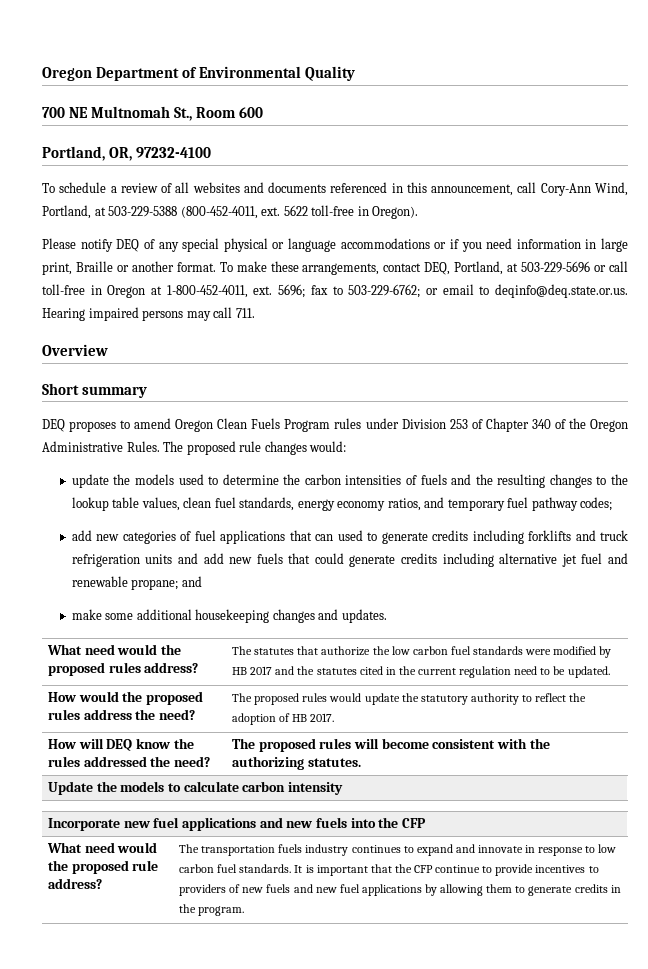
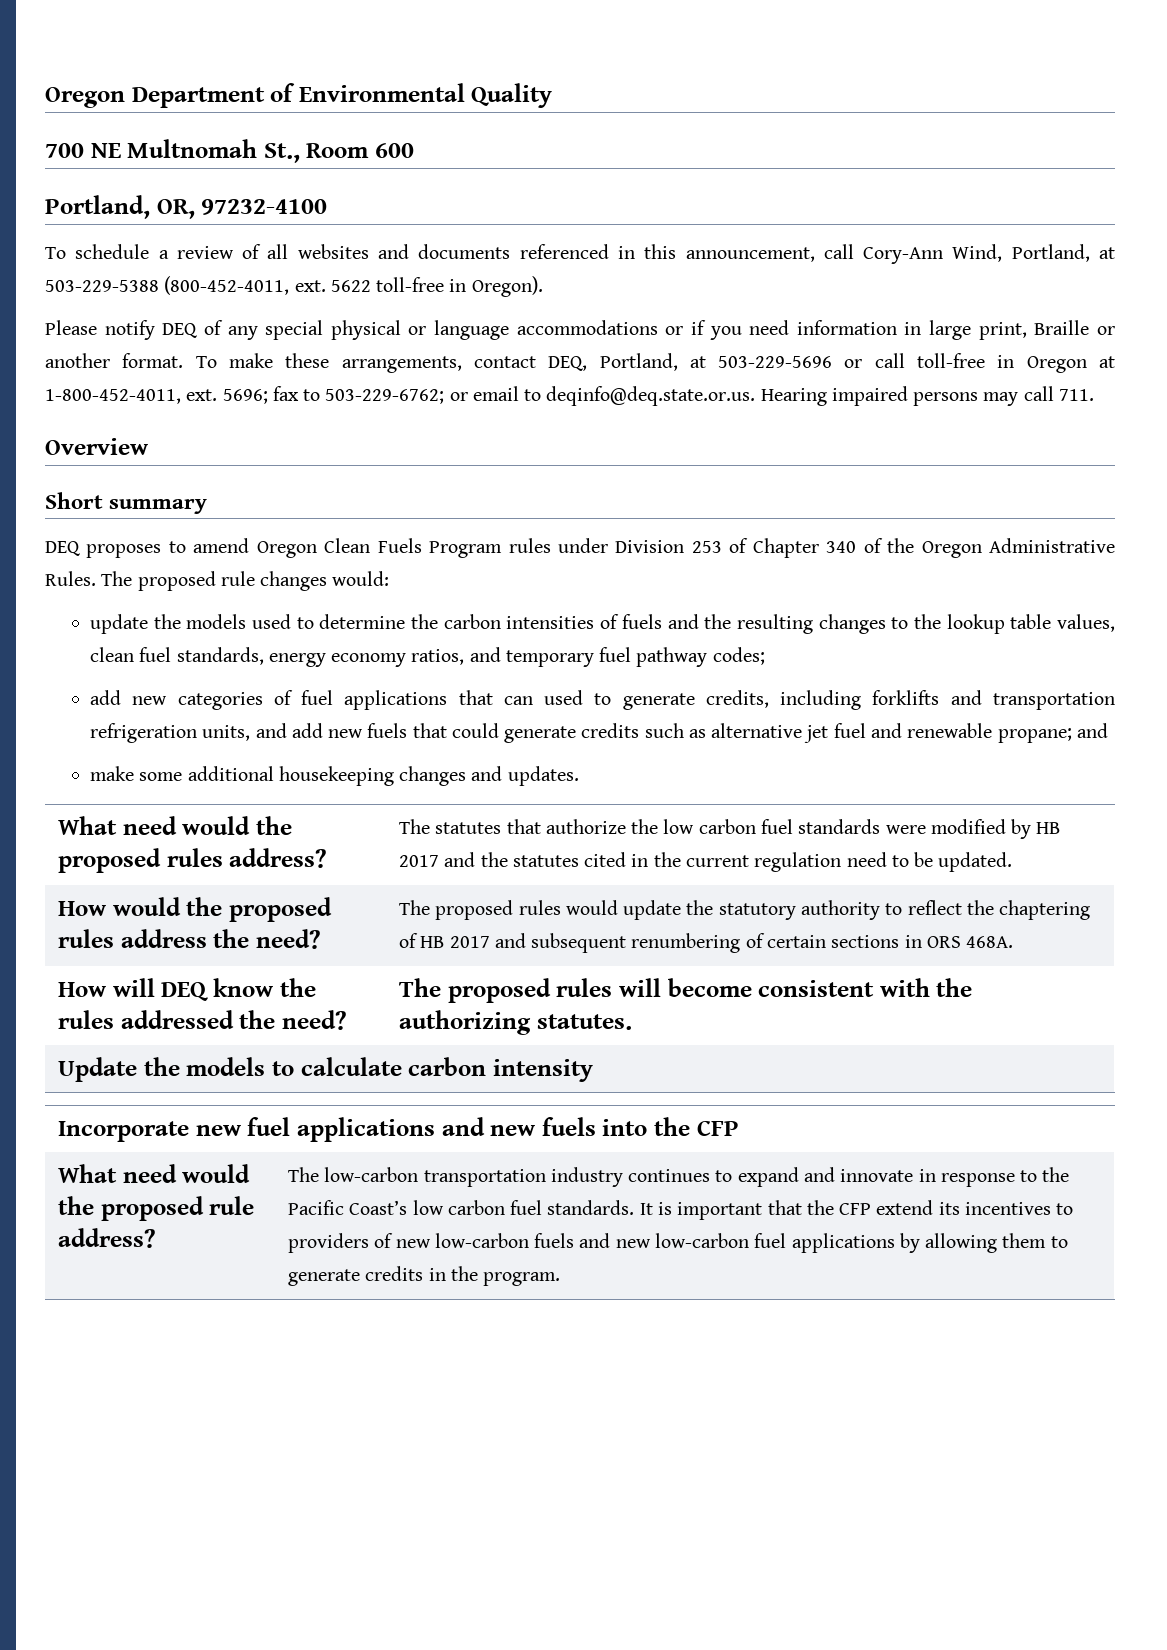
- add new categories of fuel applications that can used to generate credits including forklifts and truck refrigeration units and add new fuels that could generate credits including alternative jet fuel and renewable propane; and
+ add new categories of fuel applications that can used to generate credits, including forklifts and transportation refrigeration units, and add new fuels that could generate credits such as alternative jet fuel and renewable propane; and
- How would the proposed rules address the need? | The proposed rules would update the statutory authority to reflect the adoption of HB 2017.
+ How would the proposed rules address the need? | The proposed rules would update the statutory authority to reflect the chaptering of HB 2017 and subsequent renumbering of certain sections in ORS 468A.
- The transportation fuels industry continues to expand and innovate in response to low carbon fuel standards.
+ The low-carbon transportation industry continues to expand and innovate in response to the Pacific Coast’s low carbon fuel standards.
- It is important that the CFP continue to provide incentives to providers of new fuels and new fuel applications by allowing them to generate credits in the program.
+ It is important that the CFP extend its incentives to providers of new low-carbon fuels and new low-carbon fuel applications by allowing them to generate credits in the program.

